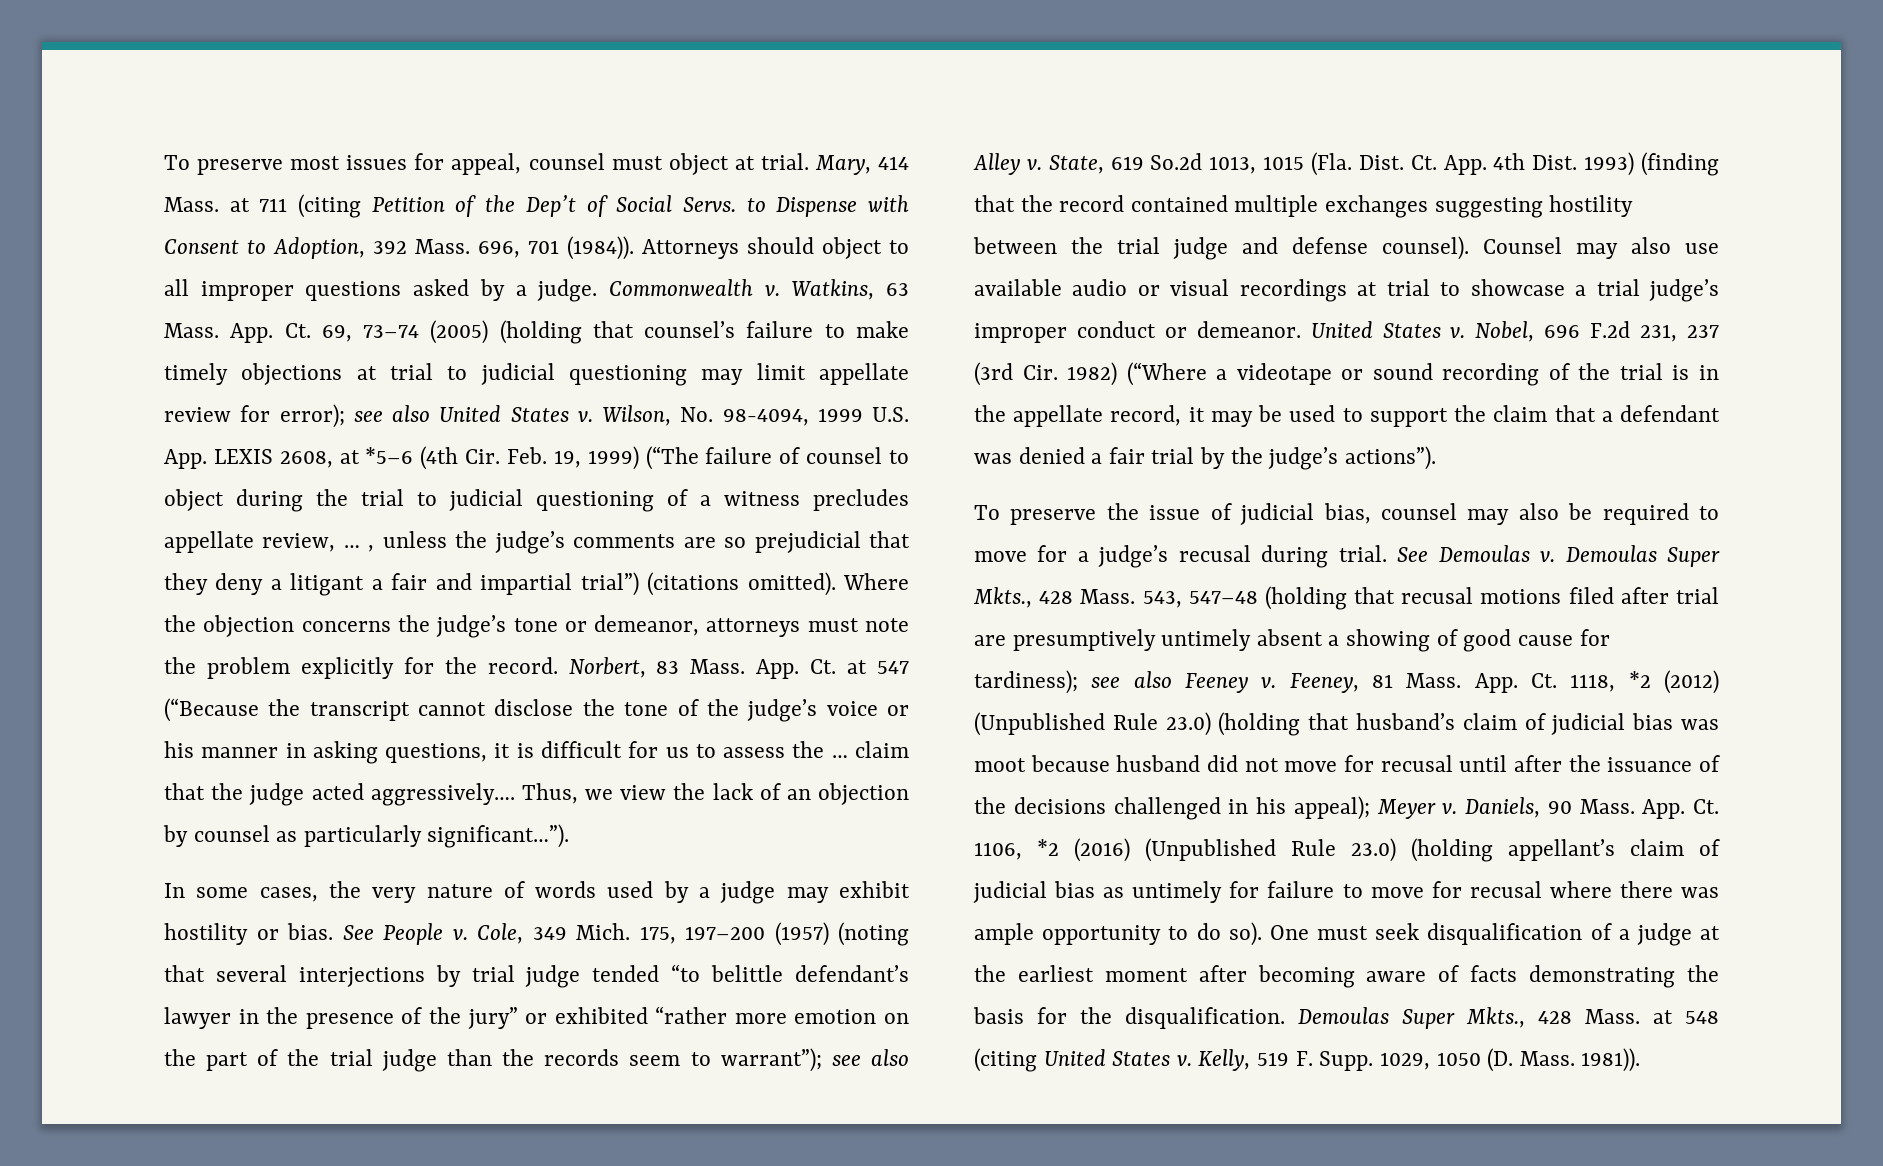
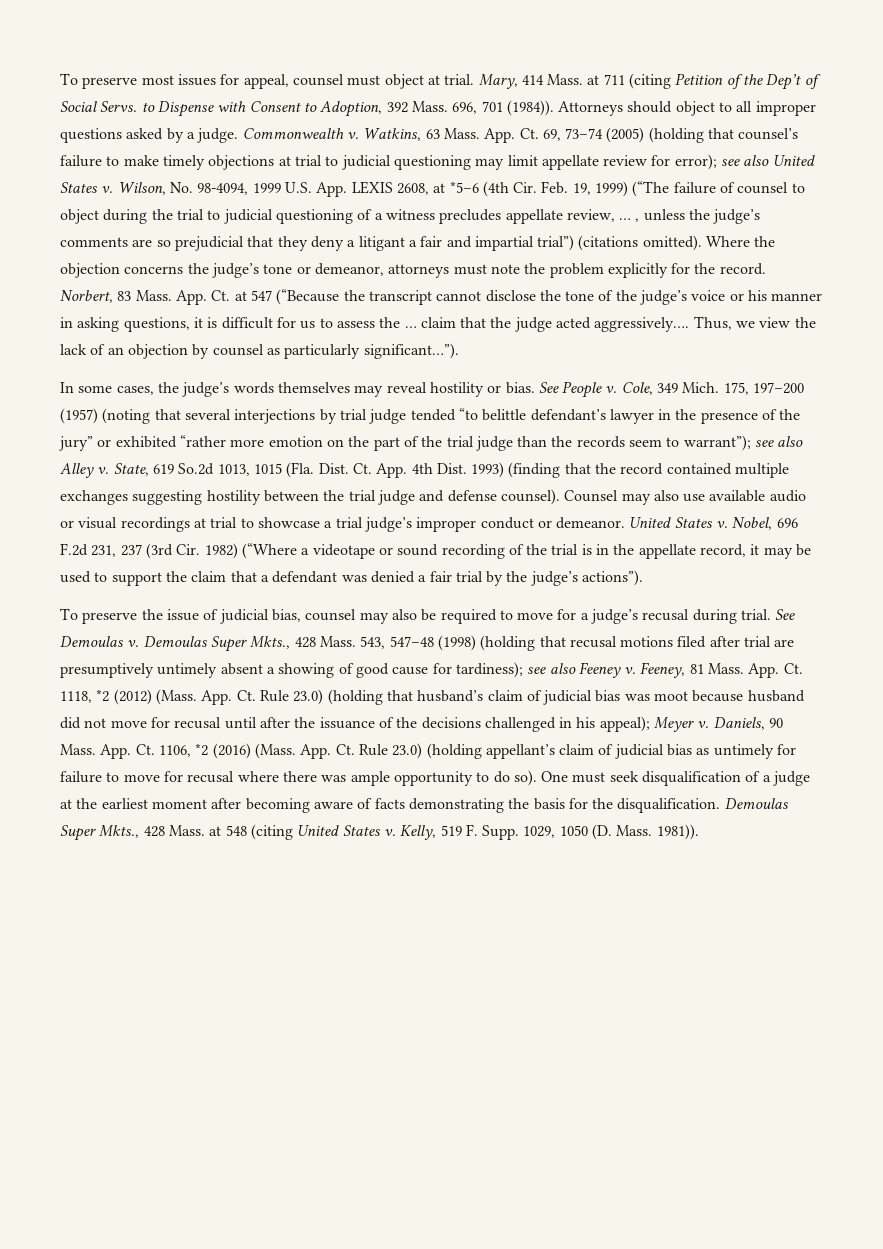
- In some cases, the very nature of words used by a judge may exhibit hostility or bias.
+ In some cases, the judge’s words themselves may reveal hostility or bias.
- 543, 547–48 (holding that recusal motions filed after trial are presumptively untimely absent a showing of good cause for tardiness); see also Feeney v.
+ 543, 547–48 (1998) (holding that recusal motions filed after trial are presumptively untimely absent a showing of good cause for tardiness); see also Feeney v.
- App. Ct. 1118, *2 (2012) (Unpublished Rule 23.0) (holding that husband’s claim of judicial bias was moot because husband did not move for recusal until after the issuance of the decisions challenged in his appeal); Meyer v.
+ App. Ct. 1118, *2 (2012) (Mass. App. Ct. Rule 23.0) (holding that husband’s claim of judicial bias was moot because husband did not move for recusal until after the issuance of the decisions challenged in his appeal); Meyer v.
- App. Ct. 1106, *2 (2016) (Unpublished Rule 23.0) (holding appellant’s claim of judicial bias as untimely for failure to move for recusal where there was ample opportunity to do so).
+ App. Ct. 1106, *2 (2016) (Mass. App. Ct. Rule 23.0) (holding appellant’s claim of judicial bias as untimely for failure to move for recusal where there was ample opportunity to do so).

